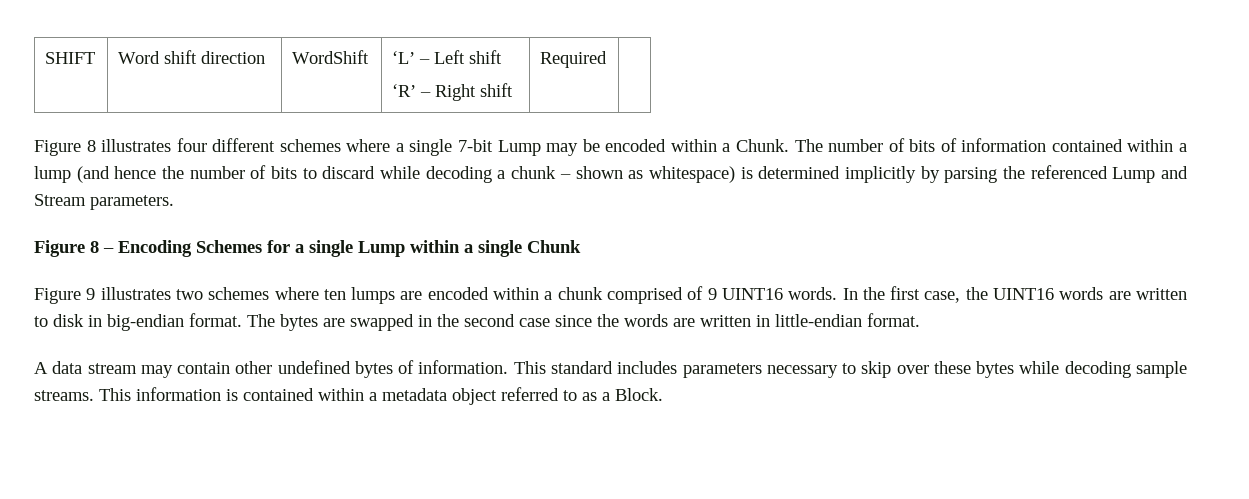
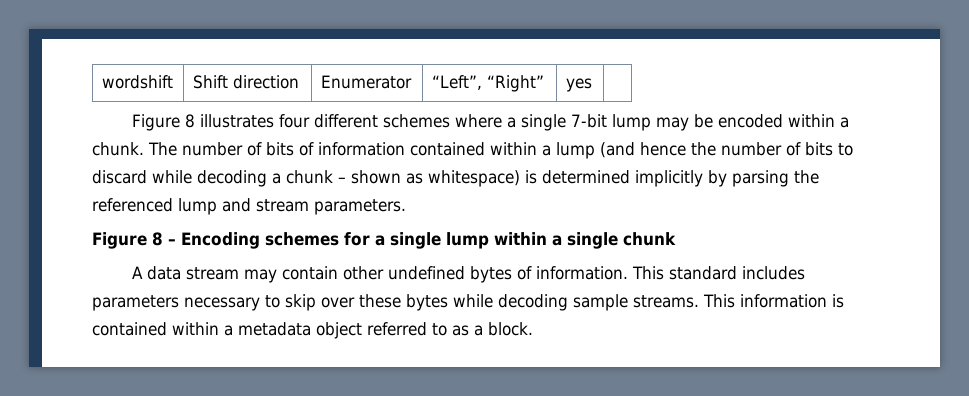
- SHIFT | Word shift direction | WordShift | ‘L’ – Left shift
- ‘R’ – Right shift | Required |
+ wordshift | Shift direction | Enumerator | “Left”, “Right” | yes |
- Figure 8 illustrates four different schemes where a single 7-bit Lump may be encoded within a Chunk.
+ Figure 8 illustrates four different schemes where a single 7-bit lump may be encoded within a chunk.
- The number of bits of information contained within a lump (and hence the number of bits to discard while decoding a chunk – shown as whitespace) is determined implicitly by parsing the referenced Lump and Stream parameters.
+ The number of bits of information contained within a lump (and hence the number of bits to discard while decoding a chunk – shown as whitespace) is determined implicitly by parsing the referenced lump and stream parameters.
- Figure 8 – Encoding Schemes for a single Lump within a single Chunk
- Figure 9 illustrates two schemes where ten lumps are encoded within a chunk comprised of 9 UINT16 words. In the first case, the UINT16 words are written to disk in big-endian format. The bytes are swapped in the second case since the words are written in little-endian format.
+ Figure 8 – Encoding schemes for a single lump within a single chunk
- This information is contained within a metadata object referred to as a Block.
+ This information is contained within a metadata object referred to as a block.

